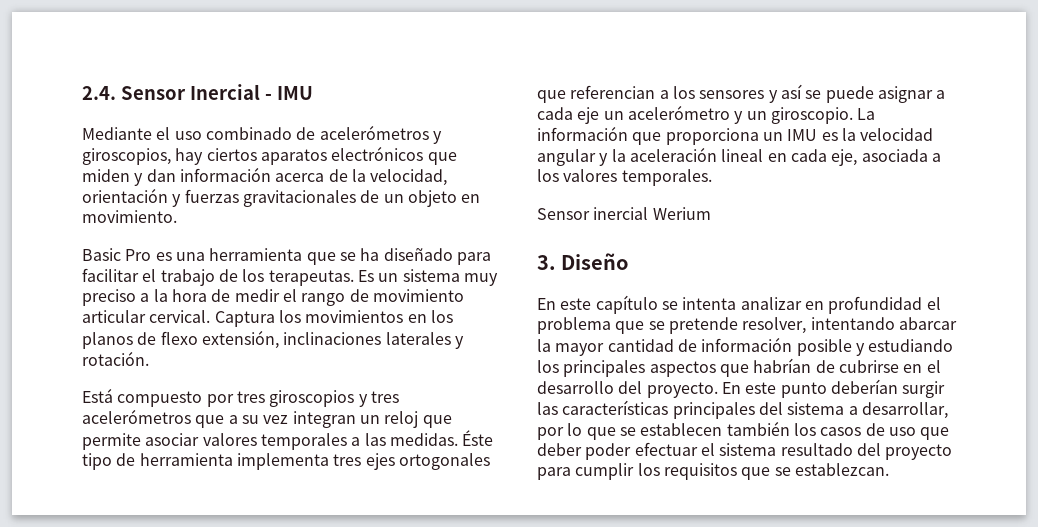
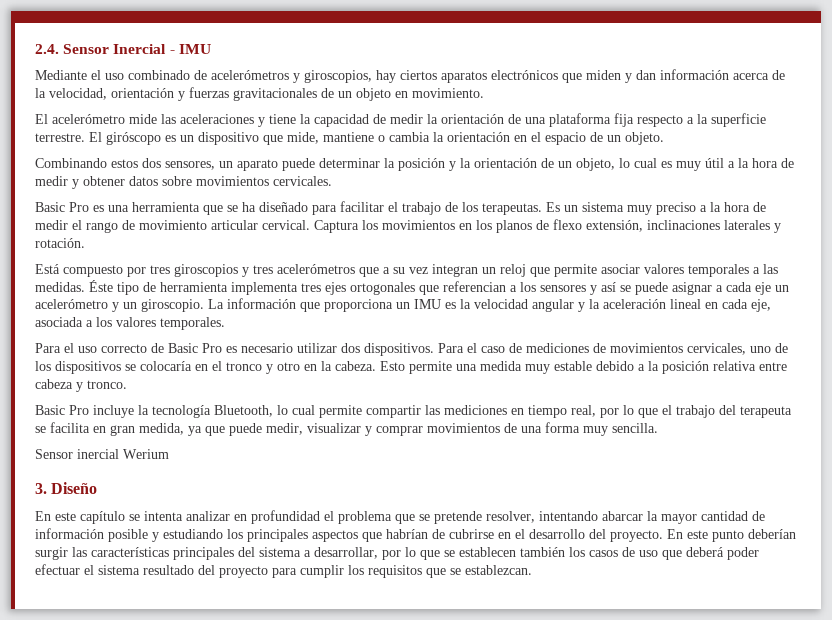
+ El acelerómetro mide las aceleraciones y tiene la capacidad de medir la orientación de una plataforma fija respecto a la superficie terrestre. El giróscopo es un dispositivo que mide, mantiene o cambia la orientación en el espacio de un objeto.
+ Combinando estos dos sensores, un aparato puede determinar la posición y la orientación de un objeto, lo cual es muy útil a la hora de medir y obtener datos sobre movimientos cervicales.
+ Para el uso correcto de Basic Pro es necesario utilizar dos dispositivos. Para el caso de mediciones de movimientos cervicales, uno de los dispositivos se colocaría en el tronco y otro en la cabeza. Esto permite una medida muy estable debido a la posición relativa entre cabeza y tronco.
+ Basic Pro incluye la tecnología Bluetooth, lo cual permite compartir las mediciones en tiempo real, por lo que el trabajo del terapeuta se facilita en gran medida, ya que puede medir, visualizar y comprar movimientos de una forma muy sencilla.
- En este punto deberían surgir las características principales del sistema a desarrollar, por lo que se establecen también los casos de uso que deber poder efectuar el sistema resultado del proyecto para cumplir los requisitos que se establezcan.
+ En este punto deberían surgir las características principales del sistema a desarrollar, por lo que se establecen también los casos de uso que deberá poder efectuar el sistema resultado del proyecto para cumplir los requisitos que se establezcan.

